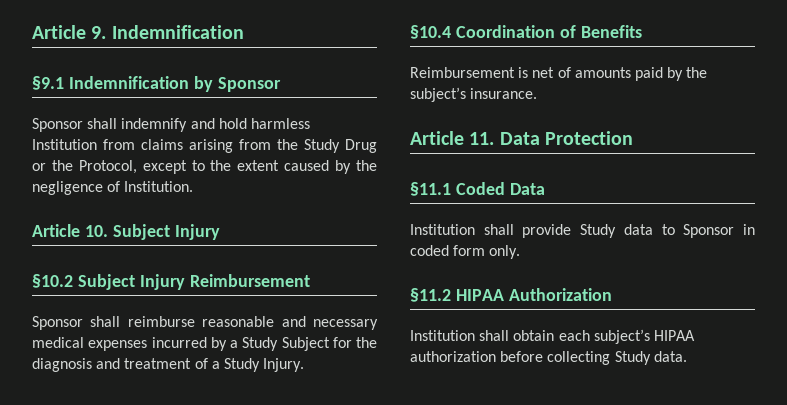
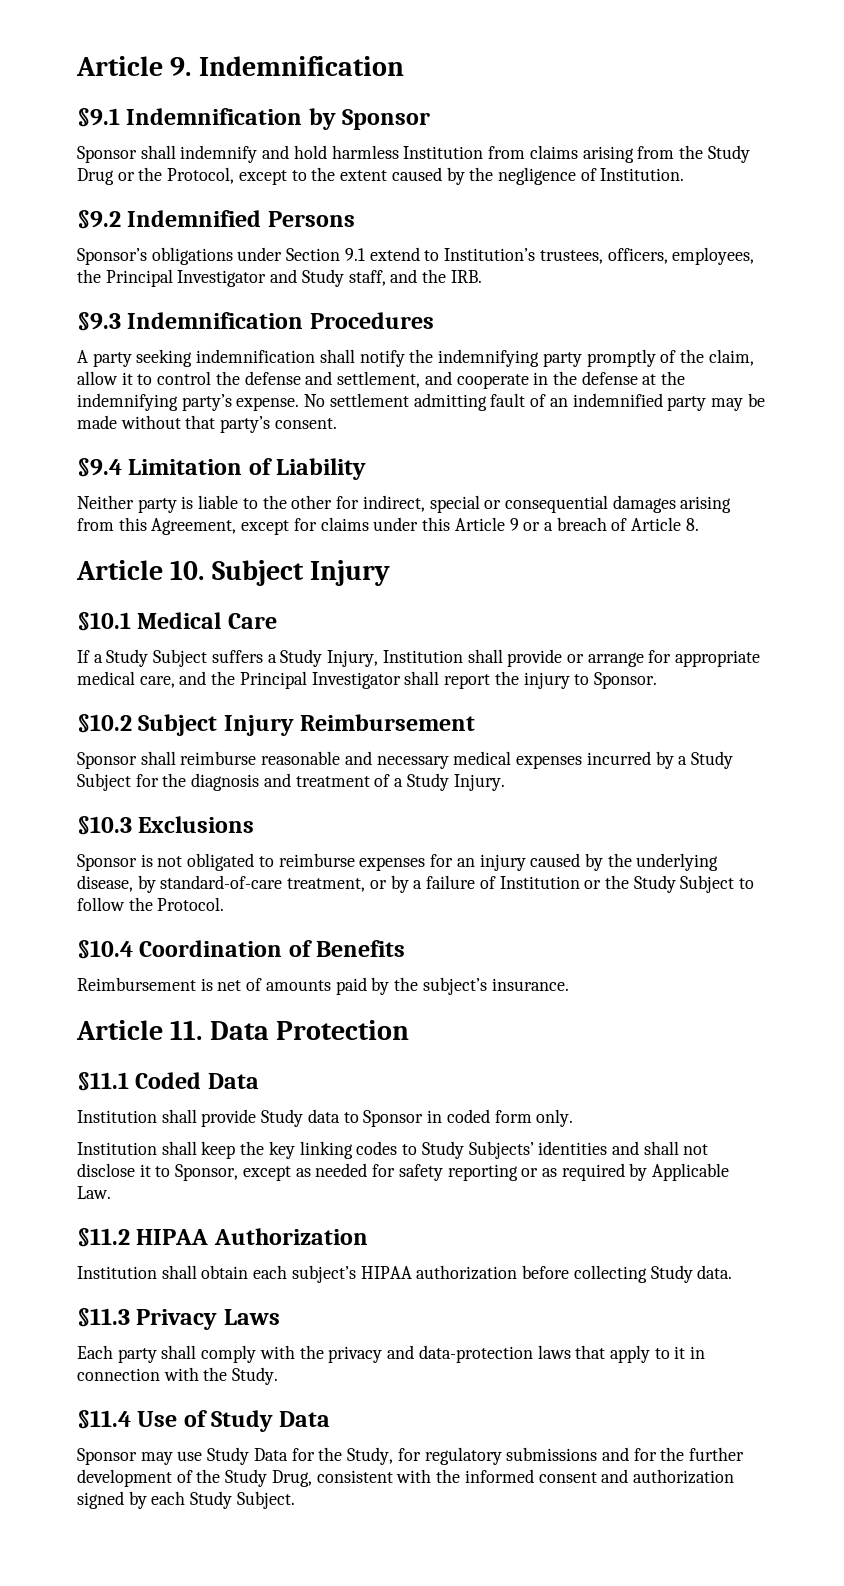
+ §9.2 Indemnified Persons
+ Sponsor’s obligations under Section 9.1 extend to Institution’s trustees, officers, employees, the Principal Investigator and Study staff, and the IRB.
+ §9.3 Indemnification Procedures
+ A party seeking indemnification shall notify the indemnifying party promptly of the claim, allow it to control the defense and settlement, and cooperate in the defense at the indemnifying party’s expense. No settlement admitting fault of an indemnified party may be made without that party’s consent.
+ §9.4 Limitation of Liability
+ Neither party is liable to the other for indirect, special or consequential damages arising from this Agreement, except for claims under this Article 9 or a breach of Article 8.
  Article 10. Subject Injury
+ §10.1 Medical Care
+ If a Study Subject suffers a Study Injury, Institution shall provide or arrange for appropriate medical care, and the Principal Investigator shall report the injury to Sponsor.
+ §10.3 Exclusions
+ Sponsor is not obligated to reimburse expenses for an injury caused by the underlying disease, by standard-of-care treatment, or by a failure of Institution or the Study Subject to follow the Protocol.
+ Institution shall keep the key linking codes to Study Subjects’ identities and shall not disclose it to Sponsor, except as needed for safety reporting or as required by Applicable Law.
+ §11.3 Privacy Laws
+ Each party shall comply with the privacy and data-protection laws that apply to it in connection with the Study.
+ §11.4 Use of Study Data
+ Sponsor may use Study Data for the Study, for regulatory submissions and for the further development of the Study Drug, consistent with the informed consent and authorization signed by each Study Subject.

